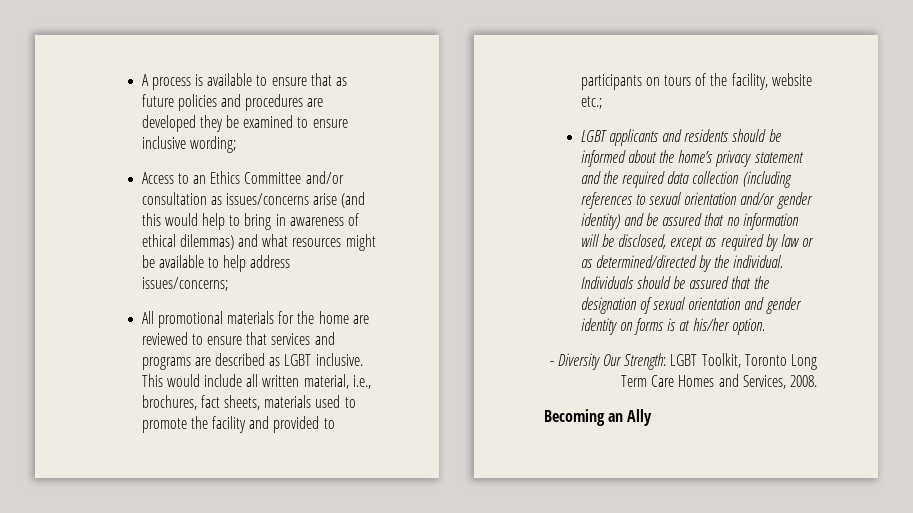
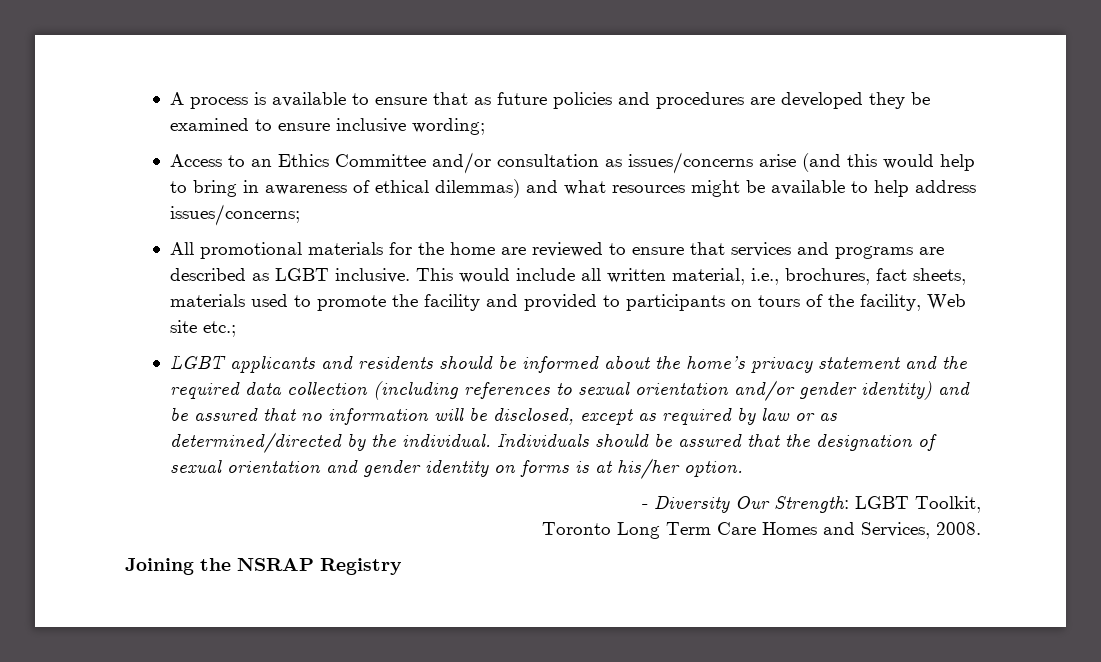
- This would include all written material, i.e., brochures, fact sheets, materials used to promote the facility and provided to participants on tours of the facility, website etc.;
+ This would include all written material, i.e., brochures, fact sheets, materials used to promote the facility and provided to participants on tours of the facility, Web site etc.;
- - Diversity Our Strength: LGBT Toolkit, Toronto Long Term Care Homes and Services, 2008.
+ - Diversity Our Strength: LGBT Toolkit,
+ Toronto Long Term Care Homes and Services, 2008.
- Becoming an Ally
+ Joining the NSRAP Registry

